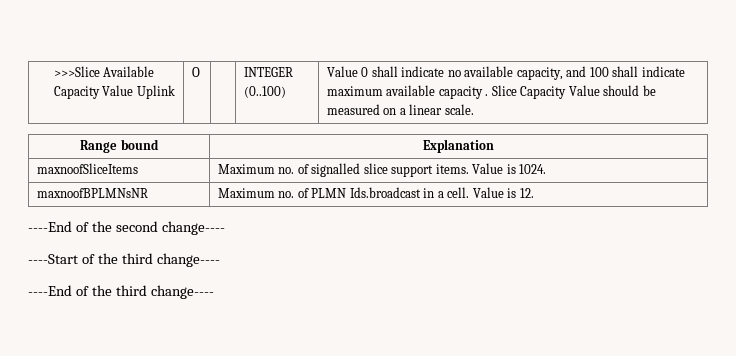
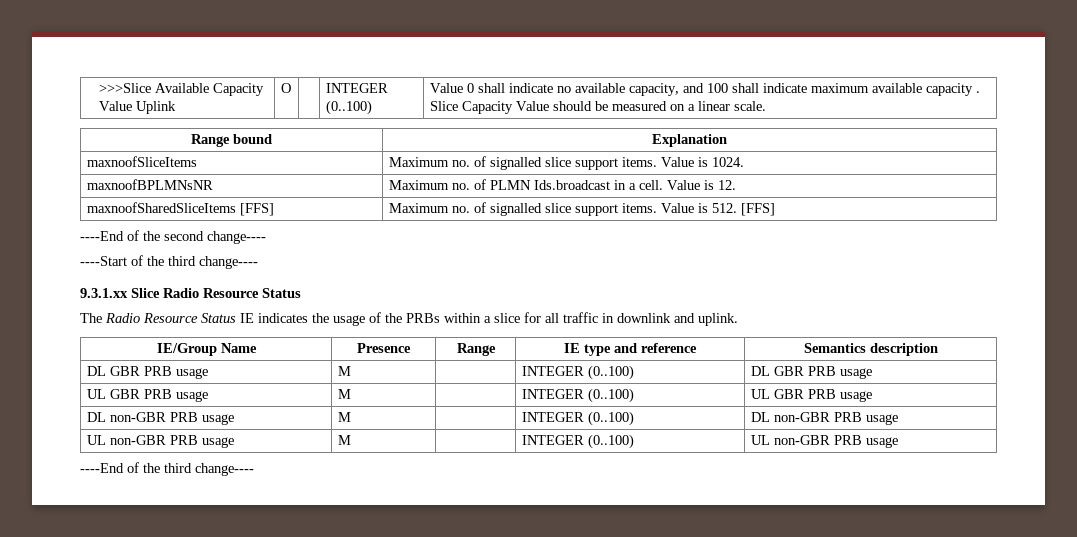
+ maxnoofSharedSliceItems [FFS] | Maximum no. of signalled slice support items. Value is 512. [FFS]
+ 9.3.1.xx Slice Radio Resource Status
+ The Radio Resource Status IE indicates the usage of the PRBs within a slice for all traffic in downlink and uplink.
+ IE/Group Name | Presence | Range | IE type and reference | Semantics description
+ DL GBR PRB usage | M | | INTEGER (0..100) | DL GBR PRB usage
+ UL GBR PRB usage | M | | INTEGER (0..100) | UL GBR PRB usage
+ DL non-GBR PRB usage | M | | INTEGER (0..100) | DL non-GBR PRB usage
+ UL non-GBR PRB usage | M | | INTEGER (0..100) | UL non-GBR PRB usage

